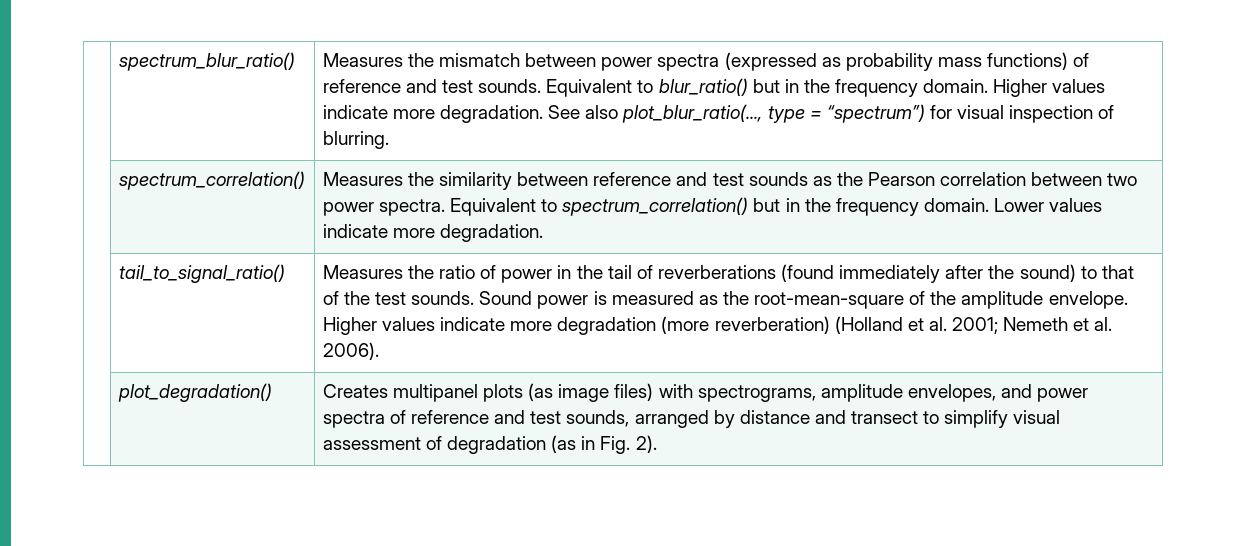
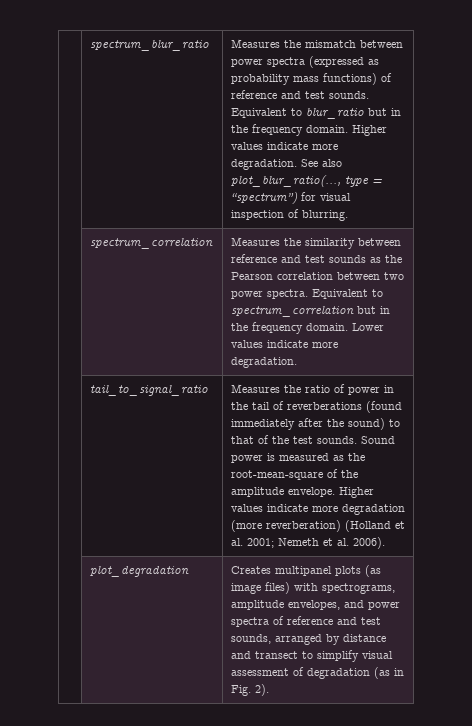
- spectrum_blur_ratio()
+ spectrum_blur_ratio
- Equivalent to blur_ratio() but in the frequency domain.
+ Equivalent to blur_ratio but in the frequency domain.
- | spectrum_correlation() | Measures the similarity between reference and test sounds as the Pearson correlation between two power spectra. Equivalent to spectrum_correlation() but in the frequency domain. Lower values indicate more degradation.
+ | spectrum_correlation | Measures the similarity between reference and test sounds as the Pearson correlation between two power spectra. Equivalent to spectrum_correlation but in the frequency domain. Lower values indicate more degradation.
- tail_to_signal_ratio()
+ tail_to_signal_ratio
- | plot_degradation() | Creates multipanel plots (as image files) with spectrograms, amplitude envelopes, and power spectra of reference and test sounds, arranged by distance and transect to simplify visual assessment of degradation (as in Fig. 2).
+ | plot_degradation | Creates multipanel plots (as image files) with spectrograms, amplitude envelopes, and power spectra of reference and test sounds, arranged by distance and transect to simplify visual assessment of degradation (as in Fig. 2).

